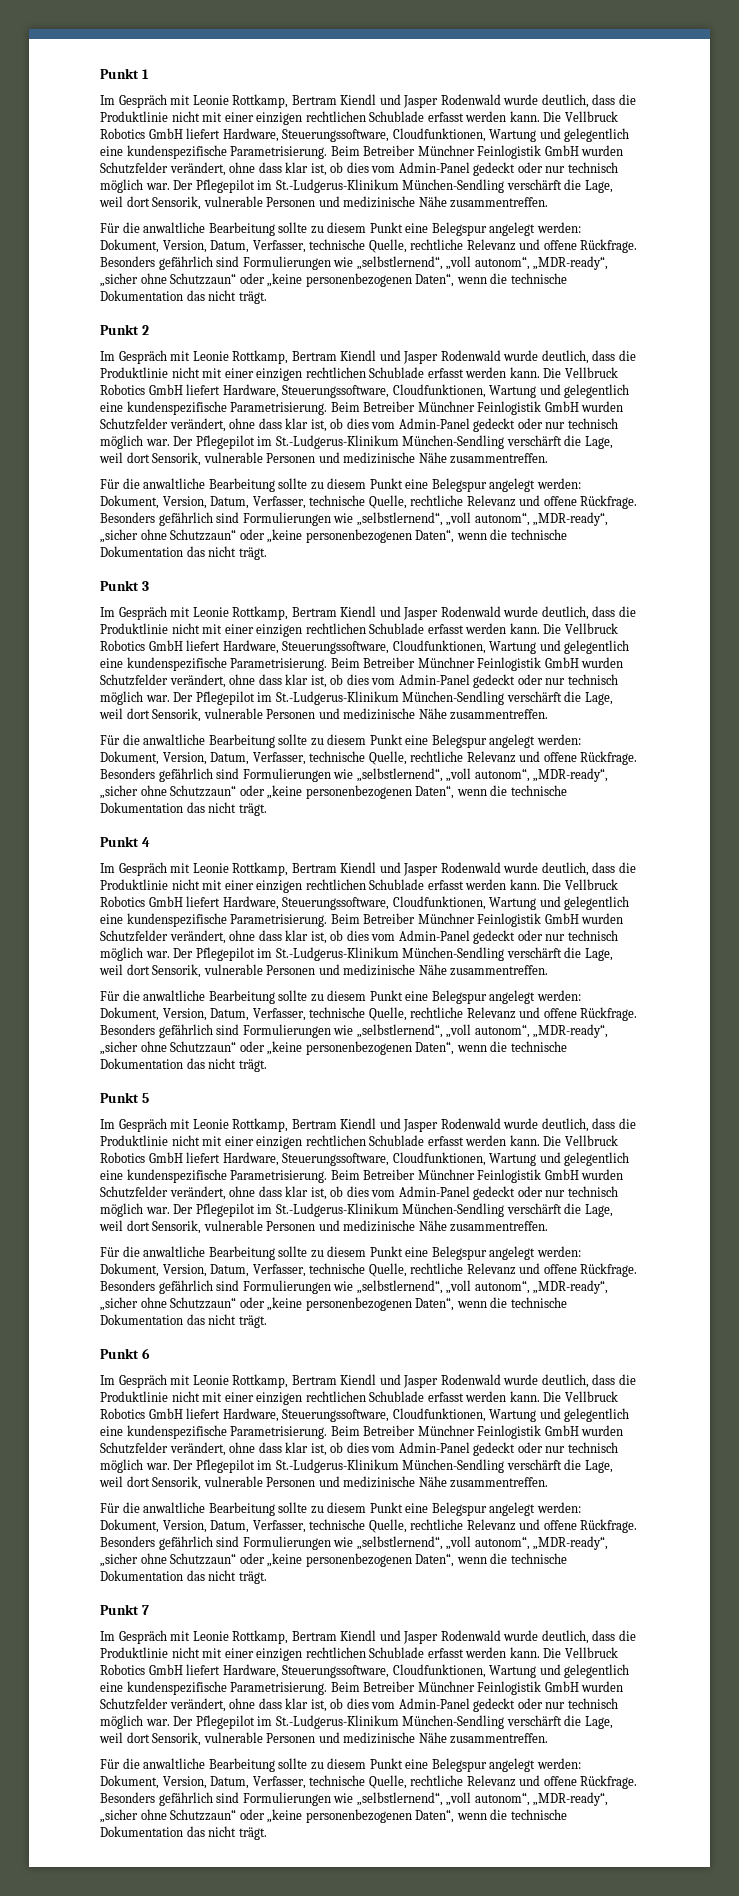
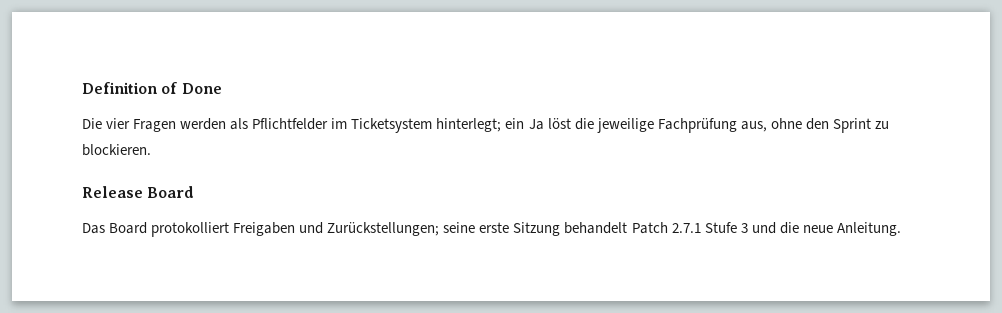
- Punkt 1
- Im Gespräch mit Leonie Rottkamp, Bertram Kiendl und Jasper Rodenwald wurde deutlich, dass die Produktlinie nicht mit einer einzigen rechtlichen Schublade erfasst werden kann. Die Vellbruck Robotics GmbH liefert Hardware, Steuerungssoftware, Cloudfunktionen, Wartung und gelegentlich eine kundenspezifische Parametrisierung. Beim Betreiber Münchner Feinlogistik GmbH wurden Schutzfelder verändert, ohne dass klar ist, ob dies vom Admin-Panel gedeckt oder nur technisch möglich war. Der Pflegepilot im St.-Ludgerus-Klinikum München-Sendling verschärft die Lage, weil dort Sensorik, vulnerable Personen und medizinische Nähe zusammentreffen.
- Für die anwaltliche Bearbeitung sollte zu diesem Punkt eine Belegspur angelegt werden: Dokument, Version, Datum, Verfasser, technische Quelle, rechtliche Relevanz und offene Rückfrage. Besonders gefährlich sind Formulierungen wie „selbstlernend“, „voll autonom“, „MDR-ready“, „sicher ohne Schutzzaun“ oder „keine personenbezogenen Daten“, wenn die technische Dokumentation das nicht trägt.
- Punkt 2
- Im Gespräch mit Leonie Rottkamp, Bertram Kiendl und Jasper Rodenwald wurde deutlich, dass die Produktlinie nicht mit einer einzigen rechtlichen Schublade erfasst werden kann. Die Vellbruck Robotics GmbH liefert Hardware, Steuerungssoftware, Cloudfunktionen, Wartung und gelegentlich eine kundenspezifische Parametrisierung. Beim Betreiber Münchner Feinlogistik GmbH wurden Schutzfelder verändert, ohne dass klar ist, ob dies vom Admin-Panel gedeckt oder nur technisch möglich war. Der Pflegepilot im St.-Ludgerus-Klinikum München-Sendling verschärft die Lage, weil dort Sensorik, vulnerable Personen und medizinische Nähe zusammentreffen.
- Für die anwaltliche Bearbeitung sollte zu diesem Punkt eine Belegspur angelegt werden: Dokument, Version, Datum, Verfasser, technische Quelle, rechtliche Relevanz und offene Rückfrage. Besonders gefährlich sind Formulierungen wie „selbstlernend“, „voll autonom“, „MDR-ready“, „sicher ohne Schutzzaun“ oder „keine personenbezogenen Daten“, wenn die technische Dokumentation das nicht trägt.
- Punkt 3
- Im Gespräch mit Leonie Rottkamp, Bertram Kiendl und Jasper Rodenwald wurde deutlich, dass die Produktlinie nicht mit einer einzigen rechtlichen Schublade erfasst werden kann. Die Vellbruck Robotics GmbH liefert Hardware, Steuerungssoftware, Cloudfunktionen, Wartung und gelegentlich eine kundenspezifische Parametrisierung. Beim Betreiber Münchner Feinlogistik GmbH wurden Schutzfelder verändert, ohne dass klar ist, ob dies vom Admin-Panel gedeckt oder nur technisch möglich war. Der Pflegepilot im St.-Ludgerus-Klinikum München-Sendling verschärft die Lage, weil dort Sensorik, vulnerable Personen und medizinische Nähe zusammentreffen.
- Für die anwaltliche Bearbeitung sollte zu diesem Punkt eine Belegspur angelegt werden: Dokument, Version, Datum, Verfasser, technische Quelle, rechtliche Relevanz und offene Rückfrage. Besonders gefährlich sind Formulierungen wie „selbstlernend“, „voll autonom“, „MDR-ready“, „sicher ohne Schutzzaun“ oder „keine personenbezogenen Daten“, wenn die technische Dokumentation das nicht trägt.
- Punkt 4
- Im Gespräch mit Leonie Rottkamp, Bertram Kiendl und Jasper Rodenwald wurde deutlich, dass die Produktlinie nicht mit einer einzigen rechtlichen Schublade erfasst werden kann. Die Vellbruck Robotics GmbH liefert Hardware, Steuerungssoftware, Cloudfunktionen, Wartung und gelegentlich eine kundenspezifische Parametrisierung. Beim Betreiber Münchner Feinlogistik GmbH wurden Schutzfelder verändert, ohne dass klar ist, ob dies vom Admin-Panel gedeckt oder nur technisch möglich war. Der Pflegepilot im St.-Ludgerus-Klinikum München-Sendling verschärft die Lage, weil dort Sensorik, vulnerable Personen und medizinische Nähe zusammentreffen.
- Für die anwaltliche Bearbeitung sollte zu diesem Punkt eine Belegspur angelegt werden: Dokument, Version, Datum, Verfasser, technische Quelle, rechtliche Relevanz und offene Rückfrage. Besonders gefährlich sind Formulierungen wie „selbstlernend“, „voll autonom“, „MDR-ready“, „sicher ohne Schutzzaun“ oder „keine personenbezogenen Daten“, wenn die technische Dokumentation das nicht trägt.
- Punkt 5
- Im Gespräch mit Leonie Rottkamp, Bertram Kiendl und Jasper Rodenwald wurde deutlich, dass die Produktlinie nicht mit einer einzigen rechtlichen Schublade erfasst werden kann. Die Vellbruck Robotics GmbH liefert Hardware, Steuerungssoftware, Cloudfunktionen, Wartung und gelegentlich eine kundenspezifische Parametrisierung. Beim Betreiber Münchner Feinlogistik GmbH wurden Schutzfelder verändert, ohne dass klar ist, ob dies vom Admin-Panel gedeckt oder nur technisch möglich war. Der Pflegepilot im St.-Ludgerus-Klinikum München-Sendling verschärft die Lage, weil dort Sensorik, vulnerable Personen und medizinische Nähe zusammentreffen.
- Für die anwaltliche Bearbeitung sollte zu diesem Punkt eine Belegspur angelegt werden: Dokument, Version, Datum, Verfasser, technische Quelle, rechtliche Relevanz und offene Rückfrage. Besonders gefährlich sind Formulierungen wie „selbstlernend“, „voll autonom“, „MDR-ready“, „sicher ohne Schutzzaun“ oder „keine personenbezogenen Daten“, wenn die technische Dokumentation das nicht trägt.
- Punkt 6
- Im Gespräch mit Leonie Rottkamp, Bertram Kiendl und Jasper Rodenwald wurde deutlich, dass die Produktlinie nicht mit einer einzigen rechtlichen Schublade erfasst werden kann. Die Vellbruck Robotics GmbH liefert Hardware, Steuerungssoftware, Cloudfunktionen, Wartung und gelegentlich eine kundenspezifische Parametrisierung. Beim Betreiber Münchner Feinlogistik GmbH wurden Schutzfelder verändert, ohne dass klar ist, ob dies vom Admin-Panel gedeckt oder nur technisch möglich war. Der Pflegepilot im St.-Ludgerus-Klinikum München-Sendling verschärft die Lage, weil dort Sensorik, vulnerable Personen und medizinische Nähe zusammentreffen.
- Für die anwaltliche Bearbeitung sollte zu diesem Punkt eine Belegspur angelegt werden: Dokument, Version, Datum, Verfasser, technische Quelle, rechtliche Relevanz und offene Rückfrage. Besonders gefährlich sind Formulierungen wie „selbstlernend“, „voll autonom“, „MDR-ready“, „sicher ohne Schutzzaun“ oder „keine personenbezogenen Daten“, wenn die technische Dokumentation das nicht trägt.
- Punkt 7
- Im Gespräch mit Leonie Rottkamp, Bertram Kiendl und Jasper Rodenwald wurde deutlich, dass die Produktlinie nicht mit einer einzigen rechtlichen Schublade erfasst werden kann. Die Vellbruck Robotics GmbH liefert Hardware, Steuerungssoftware, Cloudfunktionen, Wartung und gelegentlich eine kundenspezifische Parametrisierung. Beim Betreiber Münchner Feinlogistik GmbH wurden Schutzfelder verändert, ohne dass klar ist, ob dies vom Admin-Panel gedeckt oder nur technisch möglich war. Der Pflegepilot im St.-Ludgerus-Klinikum München-Sendling verschärft die Lage, weil dort Sensorik, vulnerable Personen und medizinische Nähe zusammentreffen.
- Für die anwaltliche Bearbeitung sollte zu diesem Punkt eine Belegspur angelegt werden: Dokument, Version, Datum, Verfasser, technische Quelle, rechtliche Relevanz und offene Rückfrage. Besonders gefährlich sind Formulierungen wie „selbstlernend“, „voll autonom“, „MDR-ready“, „sicher ohne Schutzzaun“ oder „keine personenbezogenen Daten“, wenn die technische Dokumentation das nicht trägt.
+ Definition of Done
+ Die vier Fragen werden als Pflichtfelder im Ticketsystem hinterlegt; ein Ja löst die jeweilige Fachprüfung aus, ohne den Sprint zu blockieren.
+ Release Board
+ Das Board protokolliert Freigaben und Zurückstellungen; seine erste Sitzung behandelt Patch 2.7.1 Stufe 3 und die neue Anleitung.

